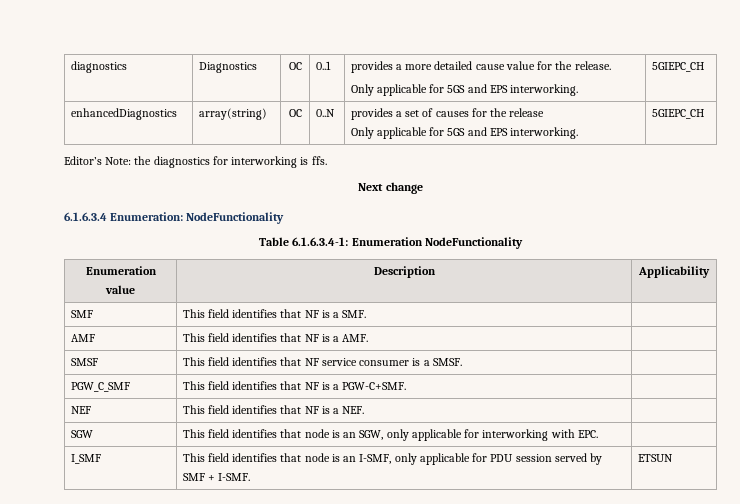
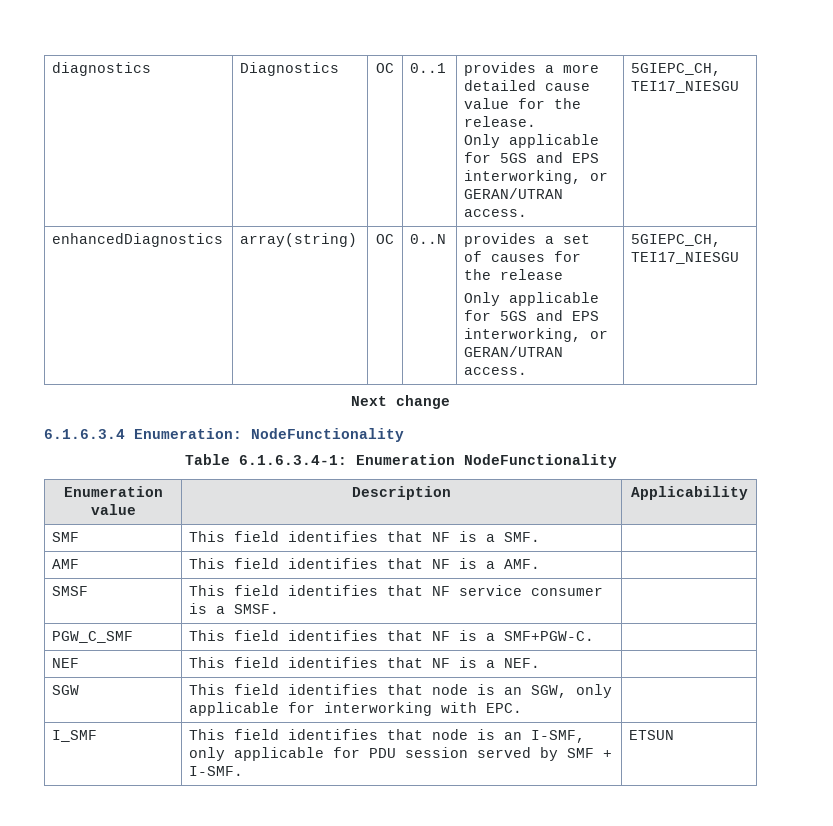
  diagnostics | Diagnostics | OC | 0..1 | provides a more detailed cause value for the release.
- Only applicable for 5GS and EPS interworking. | 5GIEPC_CH
+ Only applicable for 5GS and EPS interworking, or GERAN/UTRAN access. | 5GIEPC_CH, TEI17_NIESGU
  enhancedDiagnostics | array(string) | OC | 0..N | provides a set of causes for the release
- Only applicable for 5GS and EPS interworking. | 5GIEPC_CH
- Editor’s Note: the diagnostics for interworking is ffs.
+ Only applicable for 5GS and EPS interworking, or GERAN/UTRAN access. | 5GIEPC_CH, TEI17_NIESGU
- PGW_C_SMF | This field identifies that NF is a PGW-C+SMF. |
+ PGW_C_SMF | This field identifies that NF is a SMF+PGW-C. |

